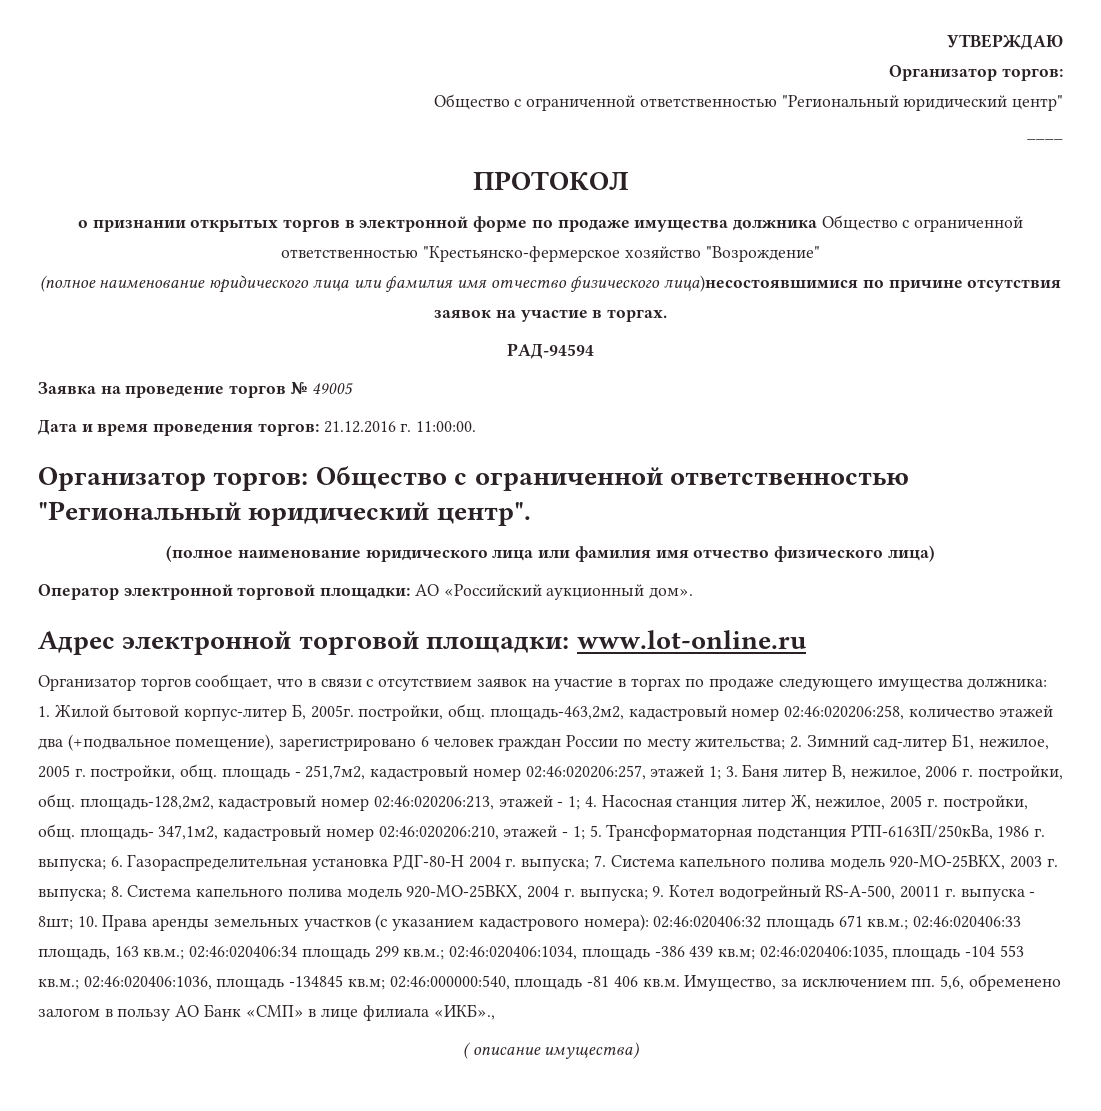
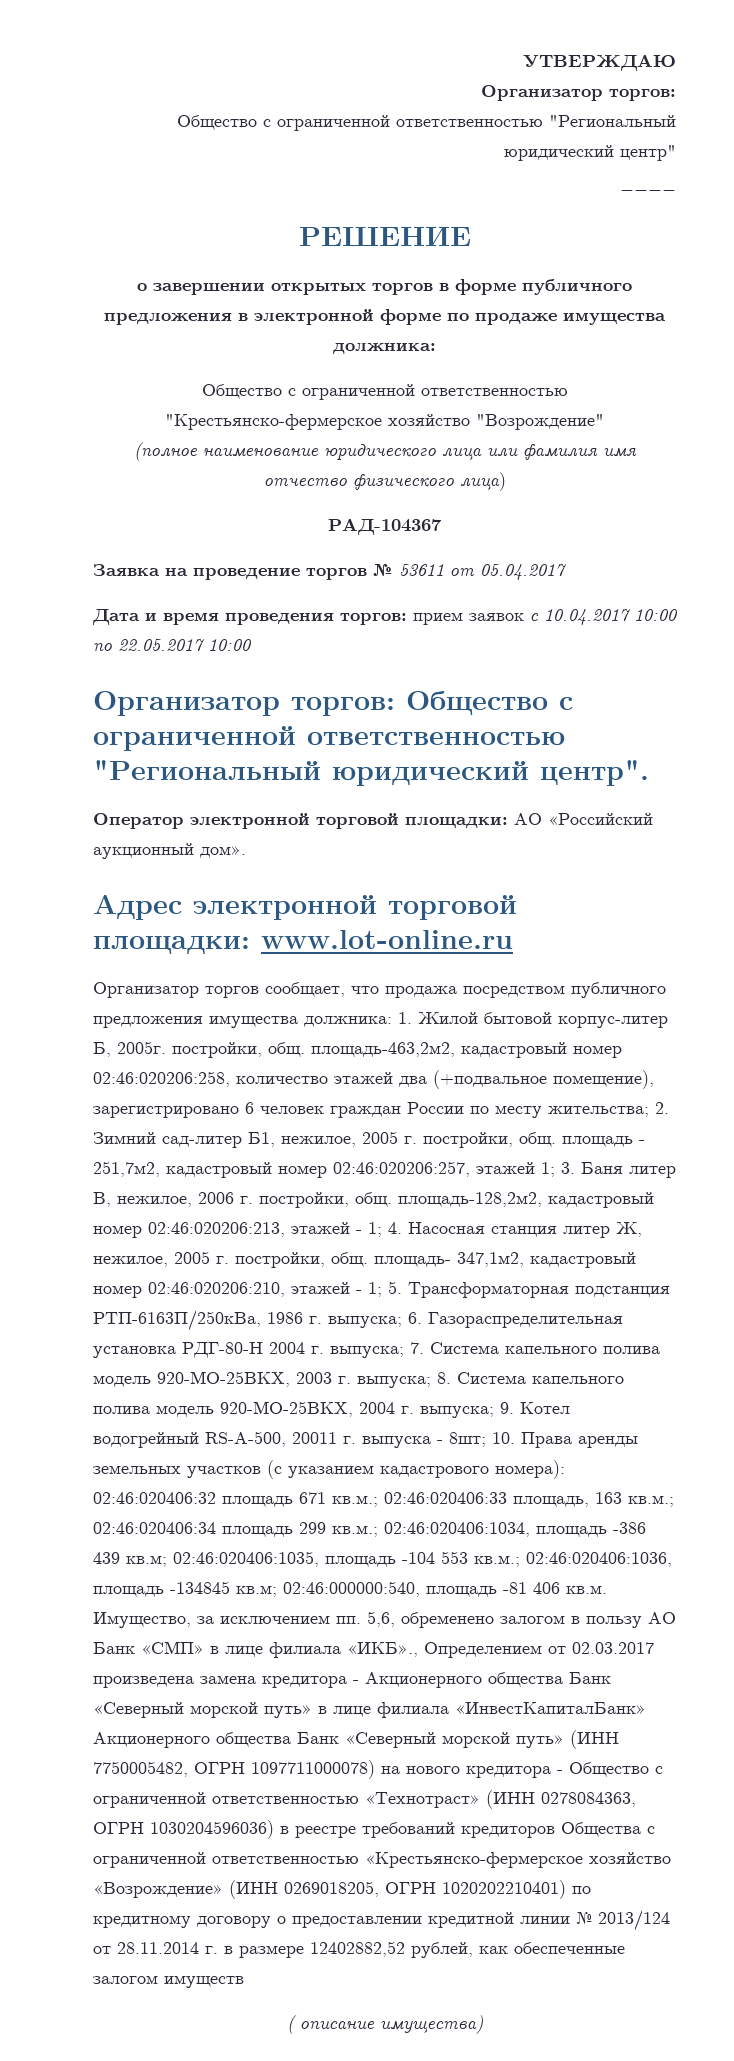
- ПРОТОКОЛ
- о признании открытых торгов в электронной форме по продаже имущества должника Общество с ограниченной ответственностью "Крестьянско-фермерское хозяйство "Возрождение"
+ РЕШЕНИЕ
+ о завершении открытых торгов в форме публичного предложения в электронной форме по продаже имущества должника:
+ Общество с ограниченной ответственностью "Крестьянско-фермерское хозяйство "Возрождение"
- (полное наименование юридического лица или фамилия имя отчество физического лица)несостоявшимися по причине отсутствия заявок на участие в торгах.
- РАД-94594
+ (полное наименование юридического лица или фамилия имя отчество физического лица)
+ РАД-104367
- Заявка на проведение торгов № 49005
+ Заявка на проведение торгов № 53611 от 05.04.2017
- Дата и время проведения торгов: 21.12.2016 г. 11:00:00.
+ Дата и время проведения торгов: прием заявок с 10.04.2017 10:00 по 22.05.2017 10:00
- (полное наименование юридического лица или фамилия имя отчество физического лица)
- Организатор торгов сообщает, что в связи с отсутствием заявок на участие в торгах по продаже следующего имущества должника:
+ Организатор торгов сообщает, что продажа посредством публичного предложения имущества должника:
- 02:46:000000:540, площадь -81 406 кв.м. Имущество, за исключением пп. 5,6, обременено залогом в пользу АО Банк «СМП» в лице филиала «ИКБ».,
+ 02:46:000000:540, площадь -81 406 кв.м. Имущество, за исключением пп. 5,6, обременено залогом в пользу АО Банк «СМП» в лице филиала «ИКБ»., Определением от 02.03.2017 произведена замена кредитора - Акционерного общества Банк «Северный морской путь» в лице филиала «ИнвестКапиталБанк» Акционерного общества Банк «Северный морской путь» (ИНН 7750005482, ОГРН 1097711000078) на нового кредитора - Общество с ограниченной ответственностью «Технотраст» (ИНН 0278084363, ОГРН 1030204596036) в реестре требований кредиторов Общества с ограниченной ответственностью «Крестьянско-фермерское хозяйство «Возрождение» (ИНН 0269018205, ОГРН 1020202210401) по кредитному договору о предоставлении кредитной линии № 2013/124 от 28.11.2014 г. в размере 12402882,52 рублей, как обеспеченные залогом имуществ

